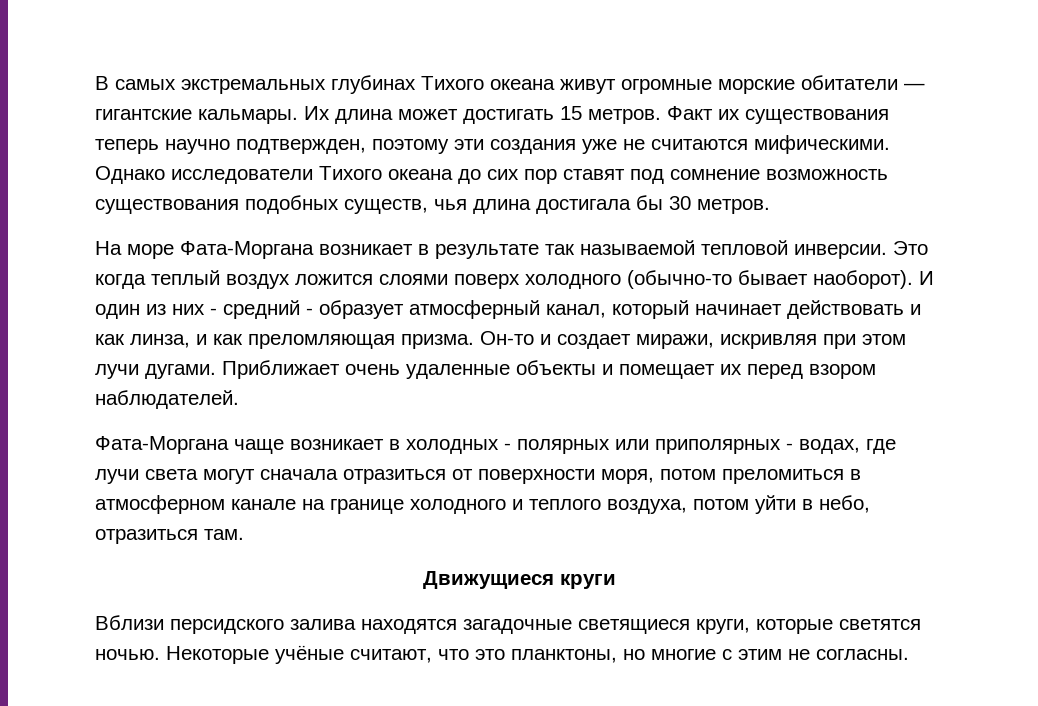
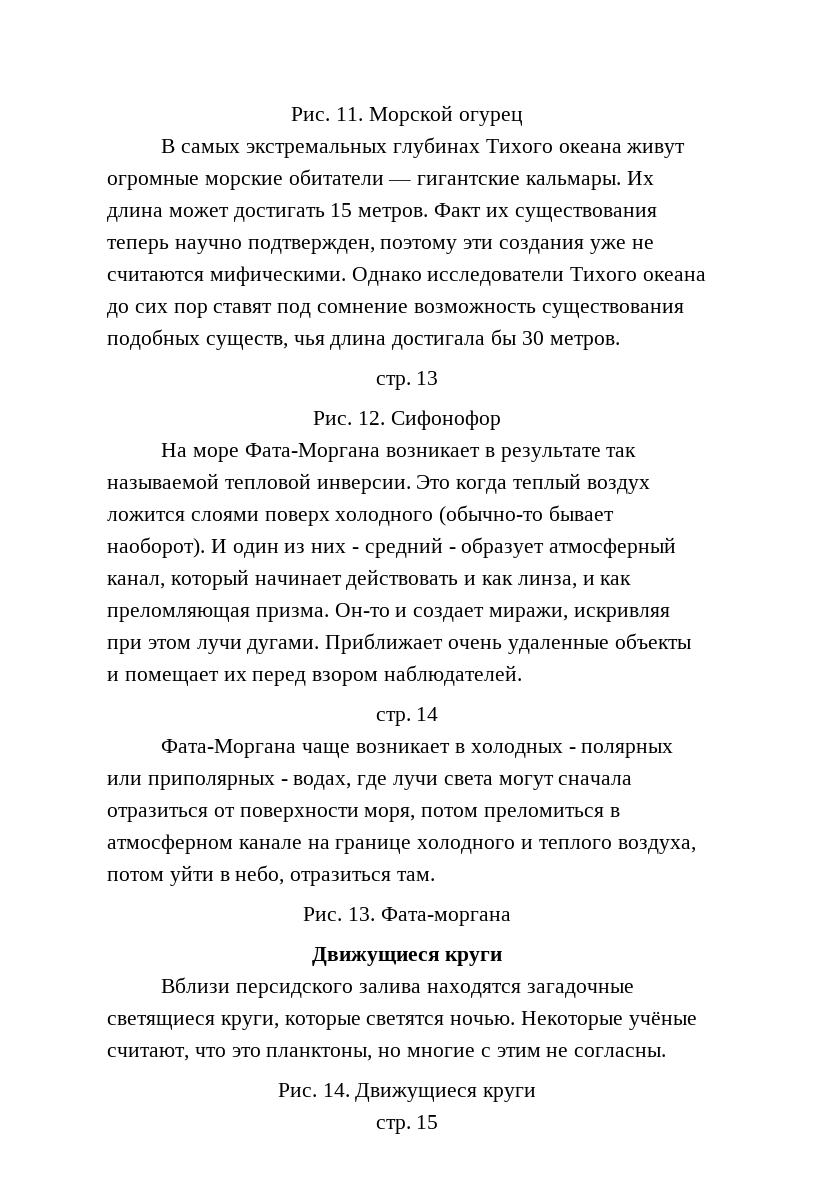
+ Рис. 11. Морской огурец
+ стр. 13
+ Рис. 12. Сифонофор
+ стр. 14
+ Рис. 13. Фата-моргана
+ Рис. 14. Движущиеся круги
+ стр. 15

